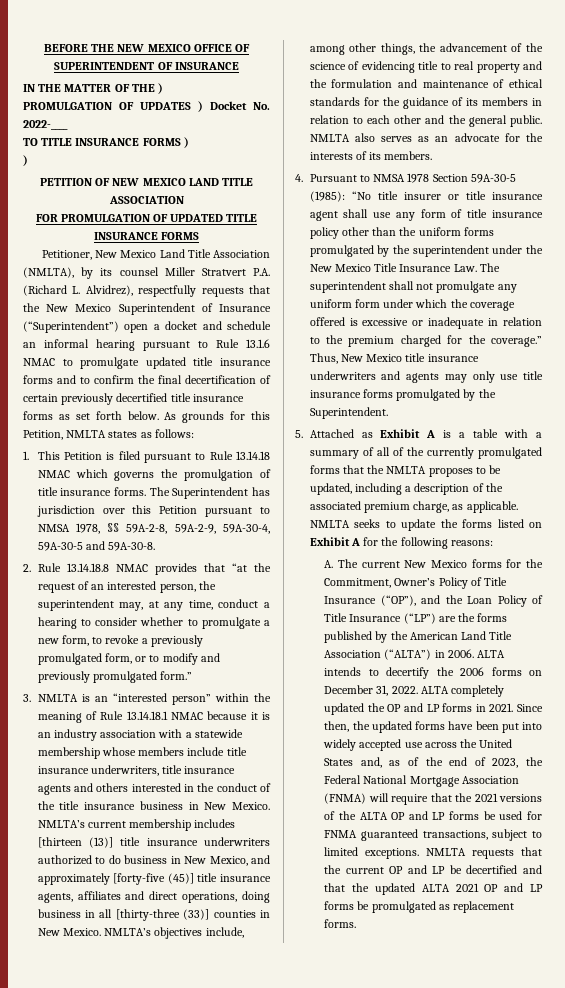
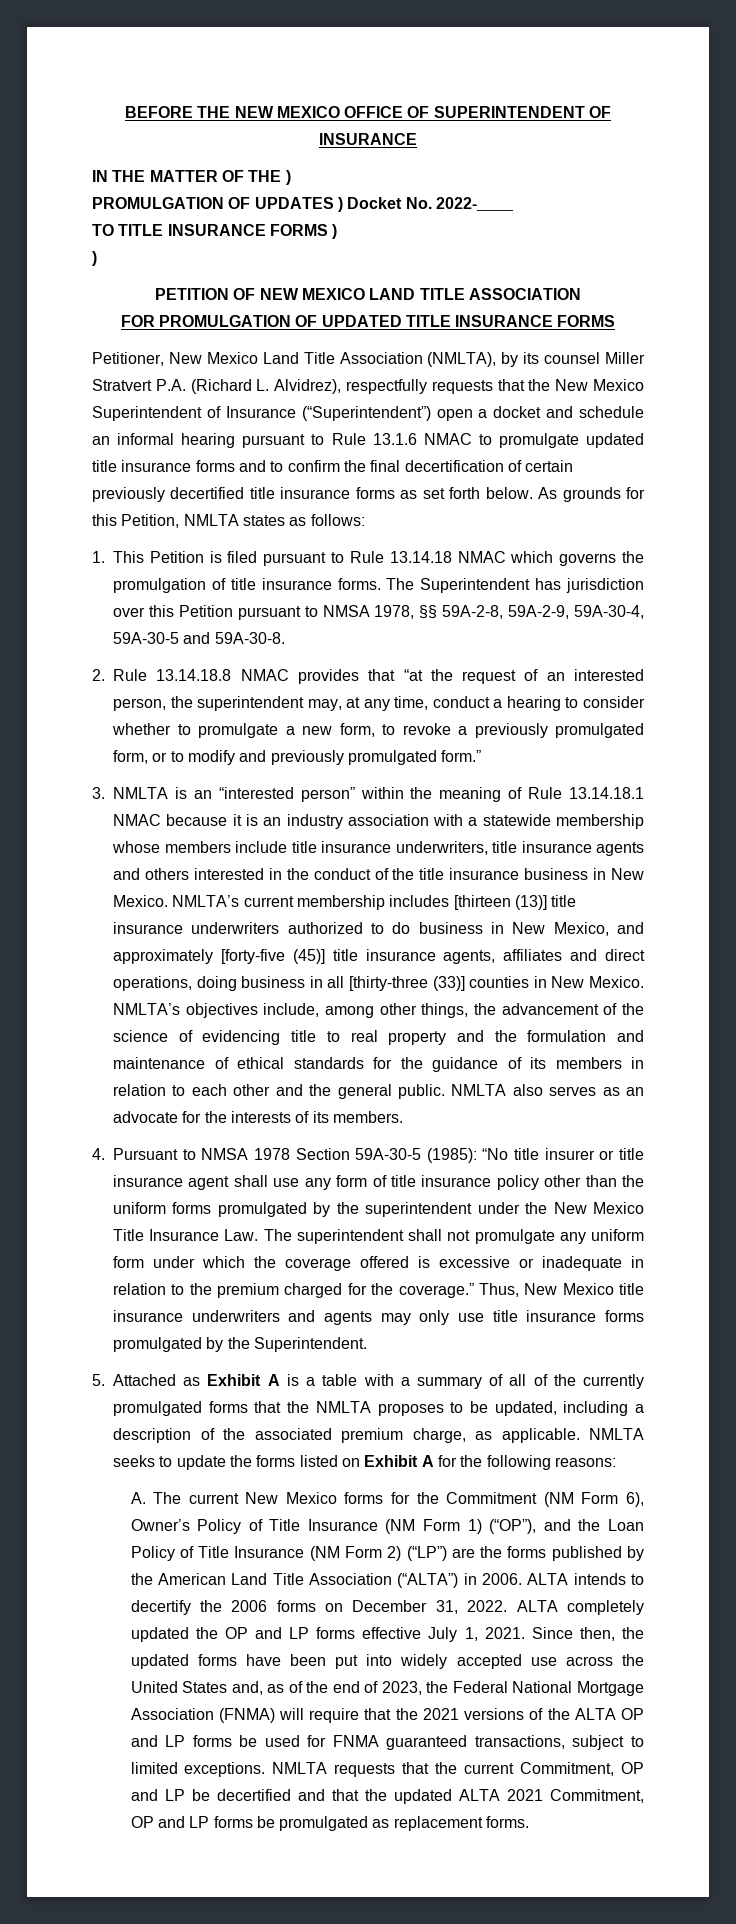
- A. The current New Mexico forms for the Commitment, Owner’s Policy of Title Insurance (“OP”), and the Loan Policy of Title Insurance (“LP”) are the forms published by the American Land Title Association (“ALTA”) in 2006.
+ A. The current New Mexico forms for the Commitment (NM Form 6), Owner’s Policy of Title Insurance (NM Form 1) (“OP”), and the Loan Policy of Title Insurance (NM Form 2) (“LP”) are the forms published by the American Land Title Association (“ALTA”) in 2006.
- ALTA completely updated the OP and LP forms in 2021.
+ ALTA completely updated the OP and LP forms effective July 1, 2021.
- NMLTA requests that the current OP and LP be decertified and that the updated ALTA 2021 OP and LP forms be promulgated as replacement forms.
+ NMLTA requests that the current Commitment, OP and LP be decertified and that the updated ALTA 2021 Commitment, OP and LP forms be promulgated as replacement forms.

